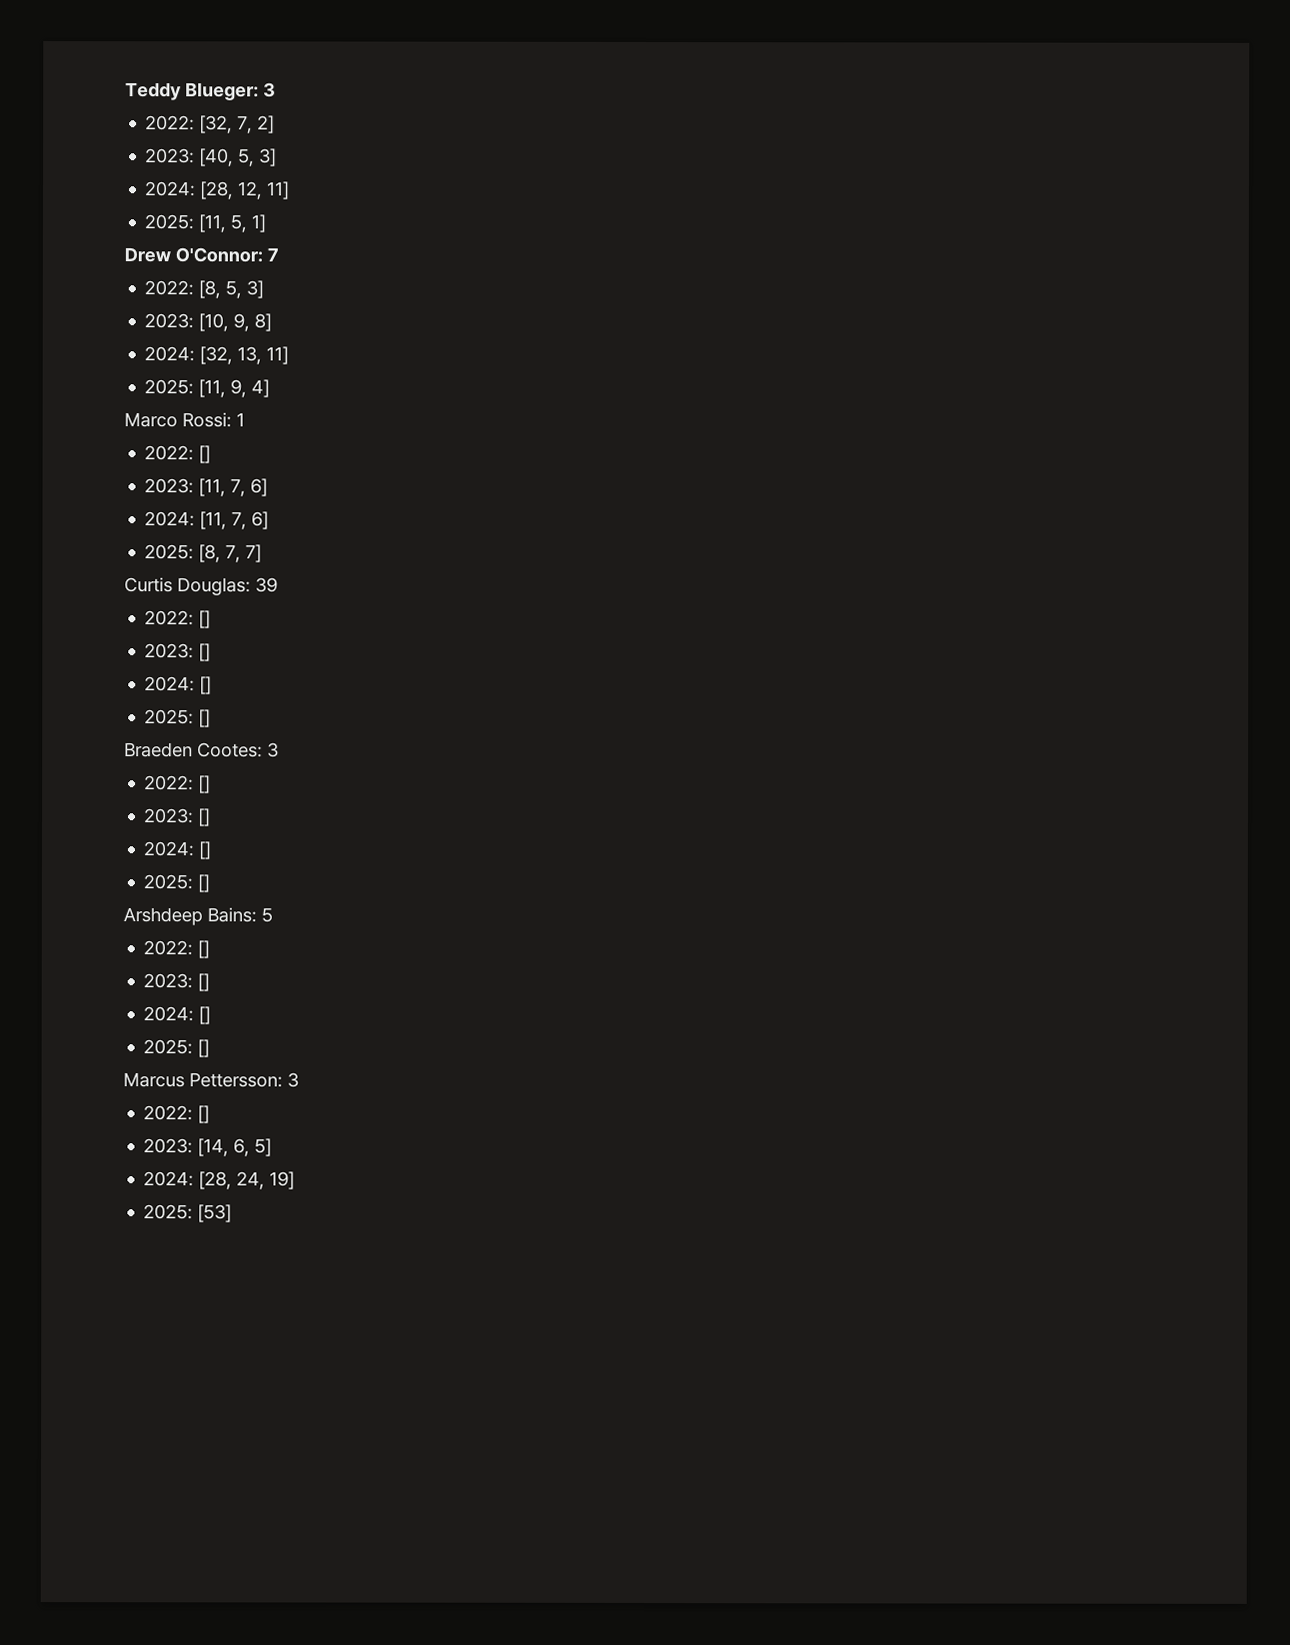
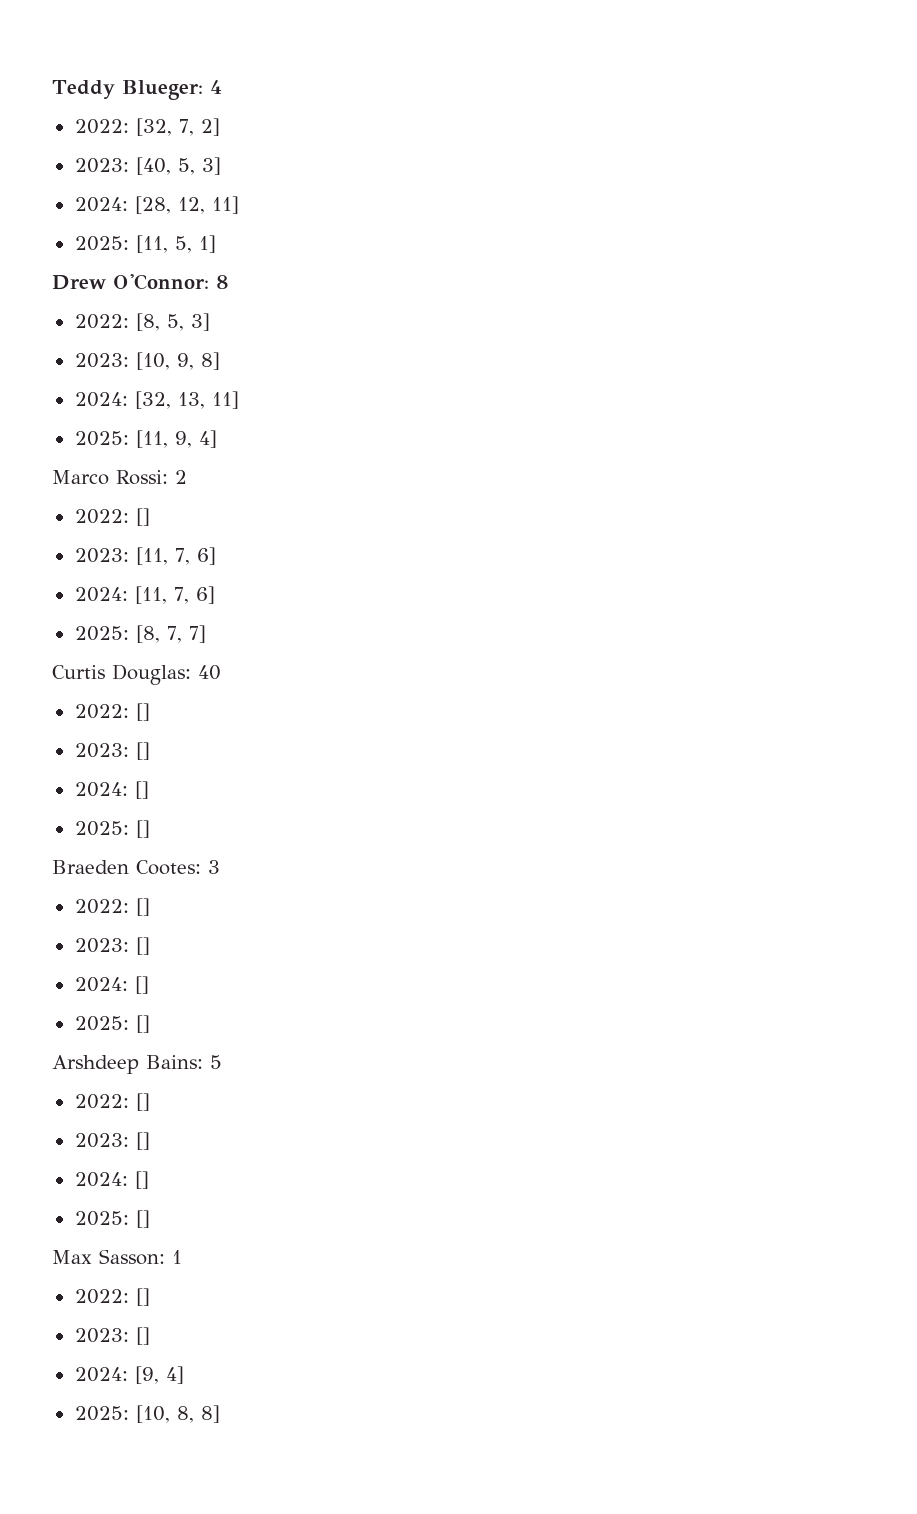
- Teddy Blueger: 3
+ Teddy Blueger: 4
- Drew O'Connor: 7
+ Drew O'Connor: 8
- Marco Rossi: 1
+ Marco Rossi: 2
- Curtis Douglas: 39
+ Curtis Douglas: 40
- Marcus Pettersson: 3
+ Max Sasson: 1
  2022: []
- 2023: [14, 6, 5]
- 2024: [28, 24, 19]
- 2025: [53]
+ 2023: []
+ 2024: [9, 4]
+ 2025: [10, 8, 8]

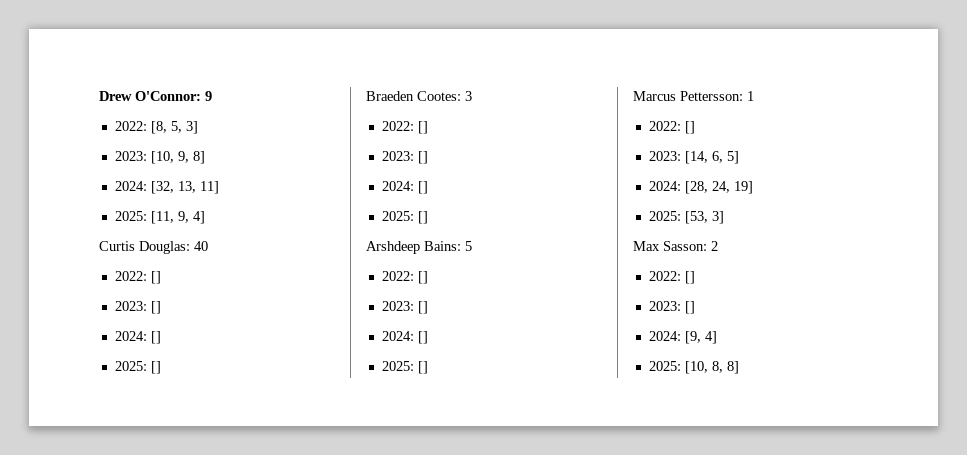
- Teddy Blueger: 4
- 2022: [32, 7, 2]
- 2023: [40, 5, 3]
- 2024: [28, 12, 11]
- 2025: [11, 5, 1]
- Drew O'Connor: 8
+ Drew O'Connor: 9
- Marco Rossi: 2
- 2022: []
- 2023: [11, 7, 6]
- 2024: [11, 7, 6]
- 2025: [8, 7, 7]
+ Marcus Pettersson: 1
+ 2022: []
+ 2023: [14, 6, 5]
+ 2024: [28, 24, 19]
+ 2025: [53, 3]
- Max Sasson: 1
+ Max Sasson: 2

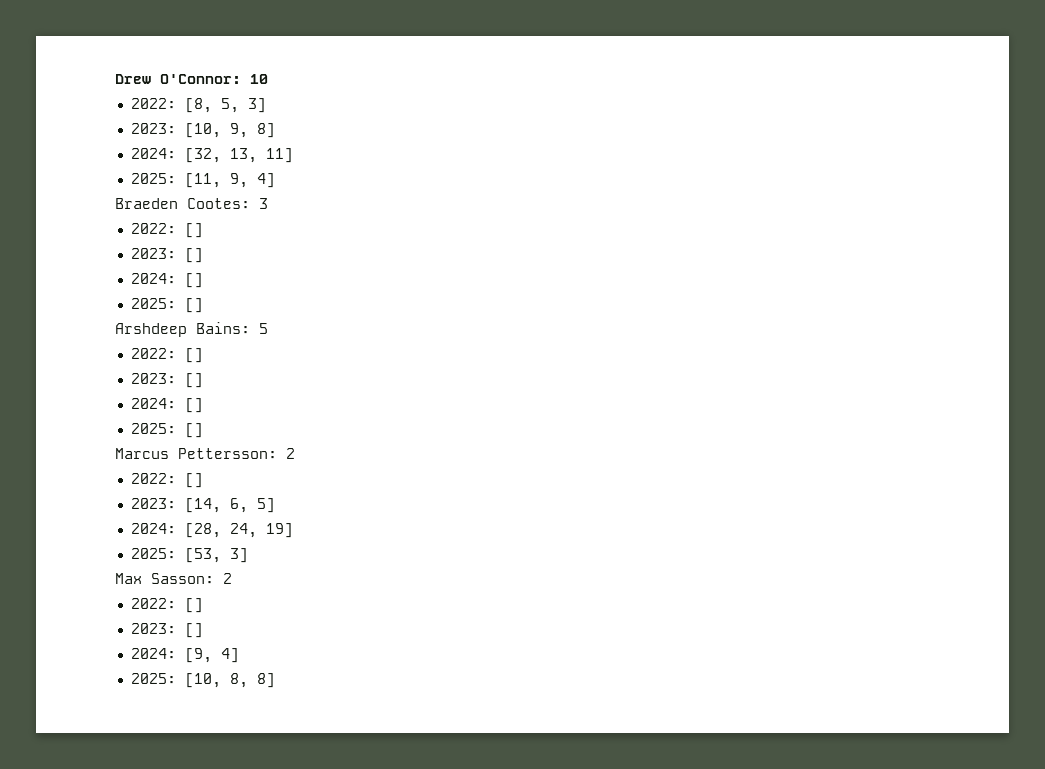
- Drew O'Connor: 9
+ Drew O'Connor: 10
- Curtis Douglas: 40
- 2022: []
- 2023: []
- 2024: []
- 2025: []
- Marcus Pettersson: 1
+ Marcus Pettersson: 2

